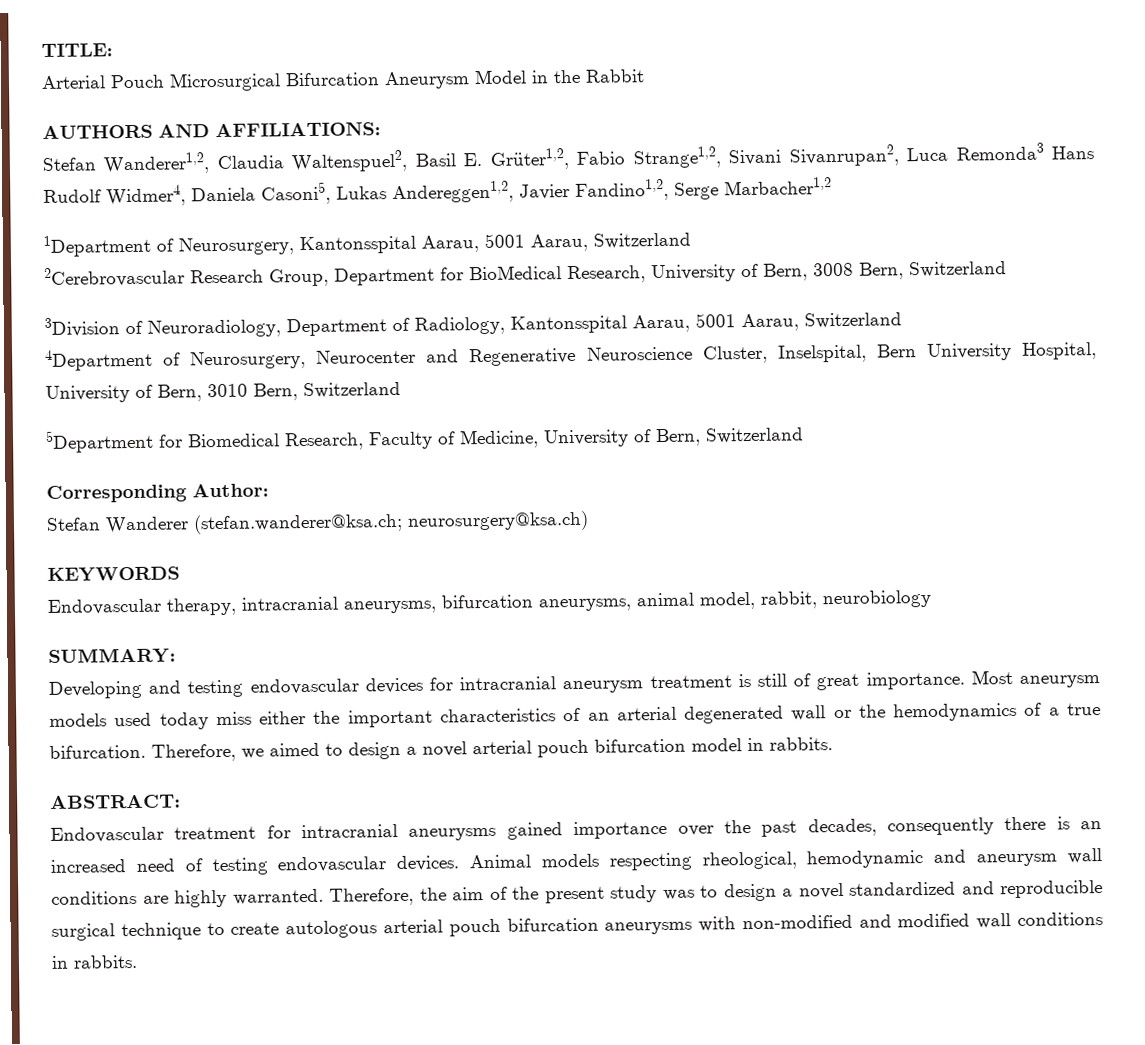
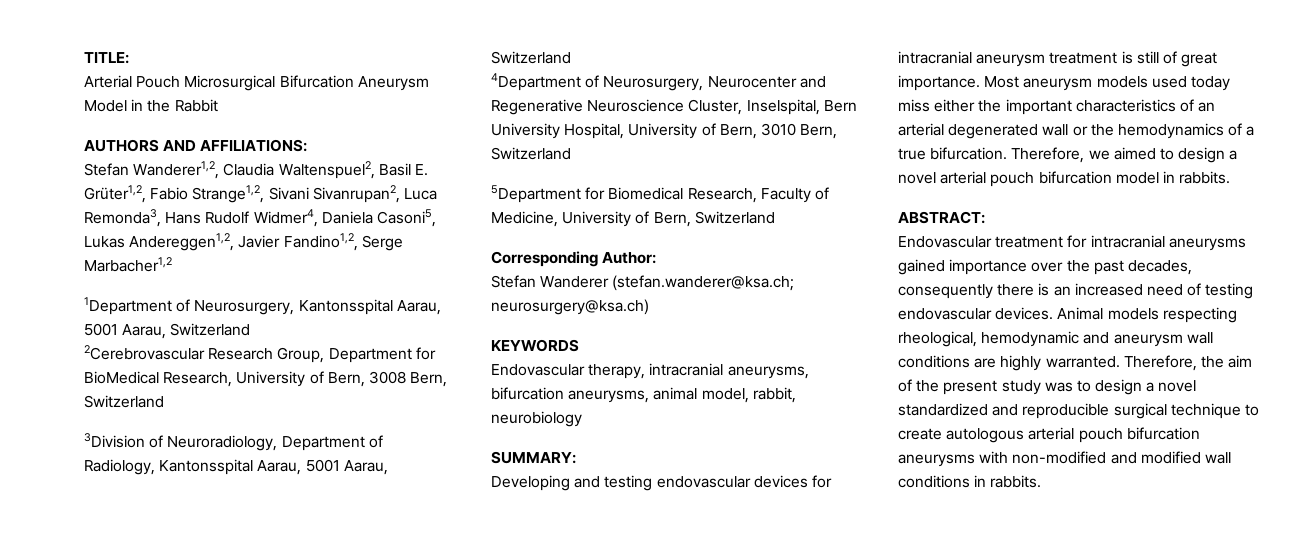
- Stefan Wanderer1,2, Claudia Waltenspuel2, Basil E. Grüter1,2, Fabio Strange1,2, Sivani Sivanrupan2, Luca Remonda3 Hans Rudolf Widmer4, Daniela Casoni5, Lukas Andereggen1,2, Javier Fandino1,2, Serge Marbacher1,2
+ Stefan Wanderer1,2, Claudia Waltenspuel2, Basil E. Grüter1,2, Fabio Strange1,2, Sivani Sivanrupan2, Luca Remonda3, Hans Rudolf Widmer4, Daniela Casoni5, Lukas Andereggen1,2, Javier Fandino1,2, Serge Marbacher1,2

